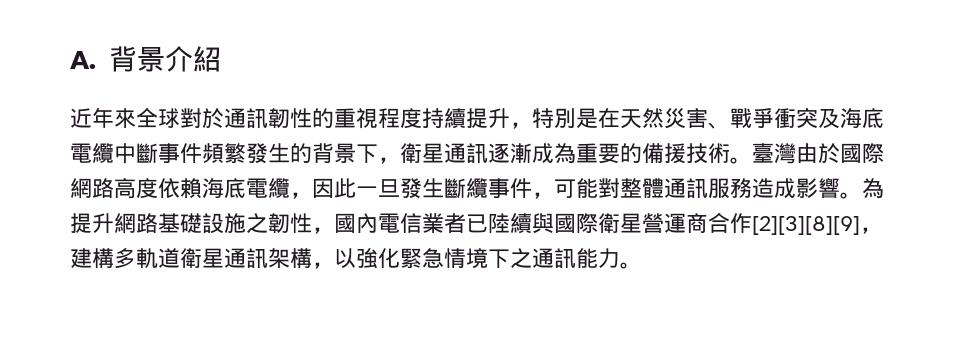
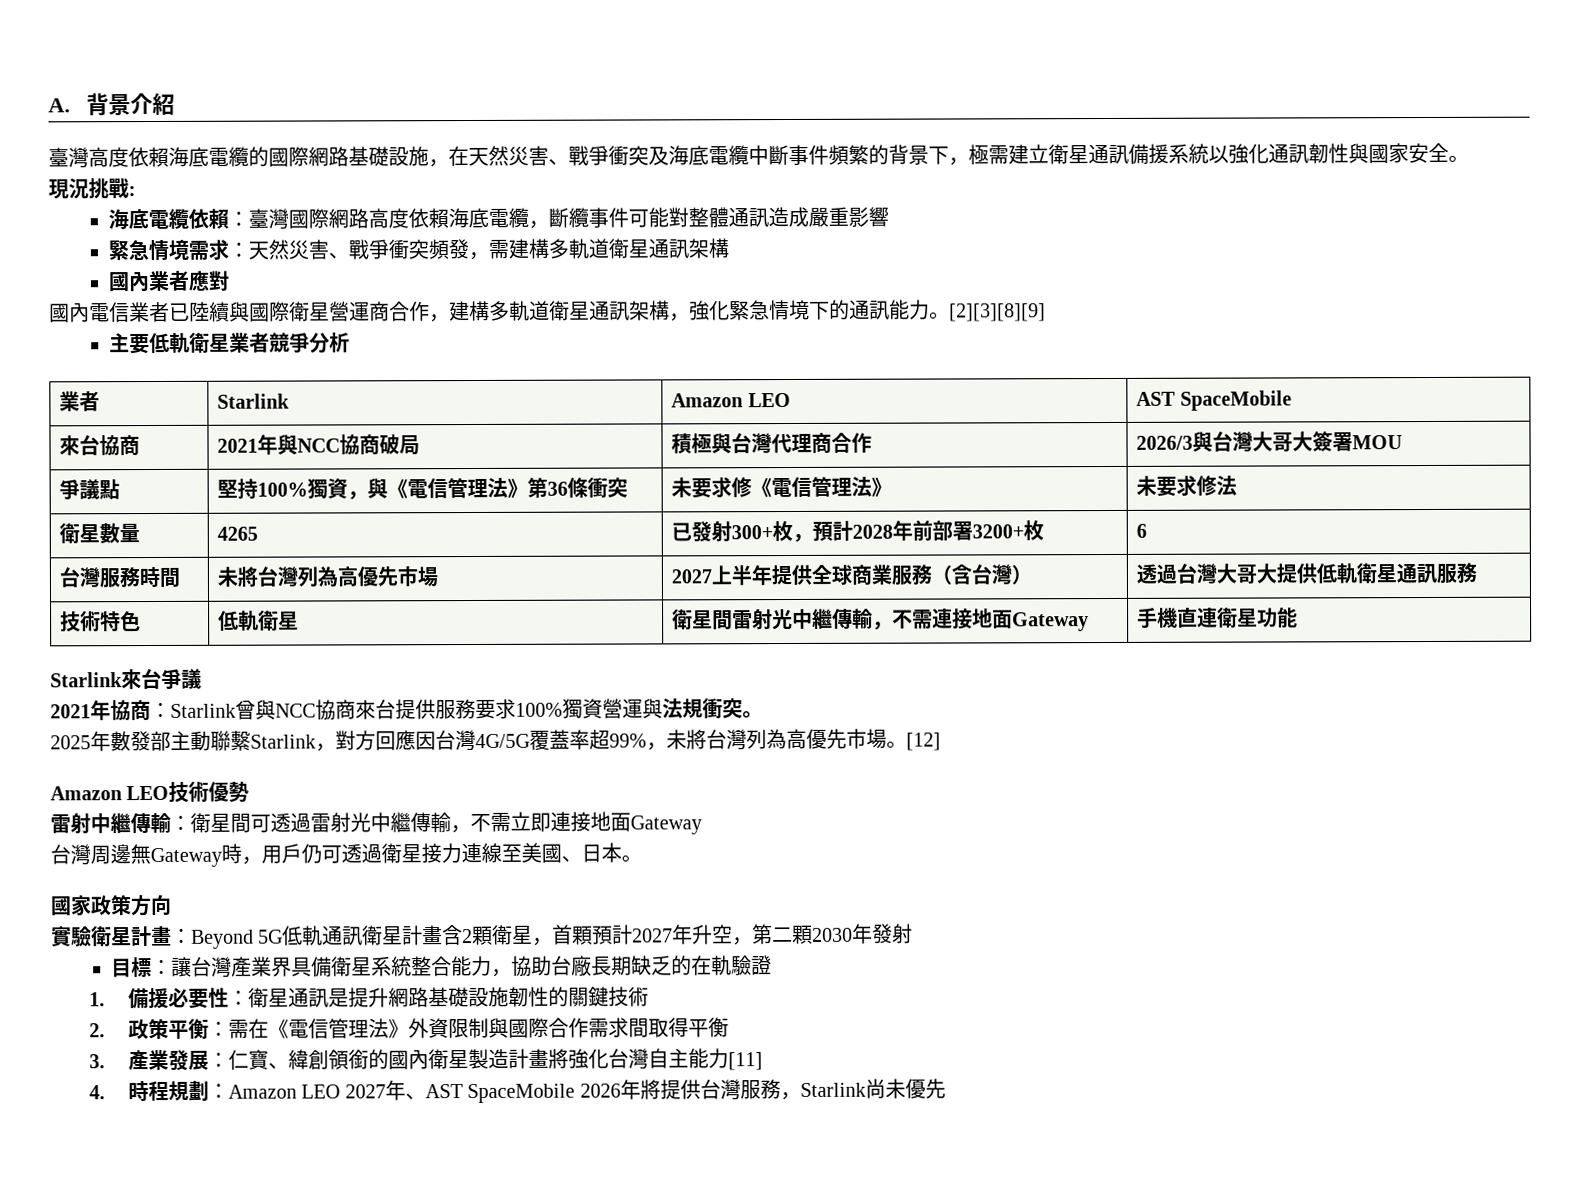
- 近年來全球對於通訊韌性的重視程度持續提升，特別是在天然災害、戰爭衝突及海底電纜中斷事件頻繁發生的背景下，衛星通訊逐漸成為重要的備援技術。臺灣由於國際網路高度依賴海底電纜，因此一旦發生斷纜事件，可能對整體通訊服務造成影響。為提升網路基礎設施之韌性，國內電信業者已陸續與國際衛星營運商合作[2][3][8][9]，建構多軌道衛星通訊架構，以強化緊急情境下之通訊能力。
+ 臺灣高度依賴海底電纜的國際網路基礎設施，在天然災害、戰爭衝突及海底電纜中斷事件頻繁的背景下，極需建立衛星通訊備援系統以強化通訊韌性與國家安全。
+ 現況挑戰:
+ 海底電纜依賴：臺灣國際網路高度依賴海底電纜，斷纜事件可能對整體通訊造成嚴重影響
+ 緊急情境需求：天然災害、戰爭衝突頻發，需建構多軌道衛星通訊架構
+ 國內業者應對
+ 國內電信業者已陸續與國際衛星營運商合作，建構多軌道衛星通訊架構，強化緊急情境下的通訊能力。
+ [2][3][8][9]
+ 主要低軌衛星業者競爭分析
+ 業者 | Starlink | Amazon LEO | AST SpaceMobile
+ 來台協商 | 2021年與NCC協商破局 | 積極與台灣代理商合作 | 2026/3與台灣大哥大簽署MOU
+ 爭議點 | 堅持100%獨資，與《電信管理法》第36條衝突 | 未要求修《電信管理法》 | 未要求修法
+ 衛星數量 | 4265 | 已發射300+枚，預計2028年前部署3200+枚 | 6
+ 台灣服務時間 | 未將台灣列為高優先市場 | 2027上半年提供全球商業服務（含台灣） | 透過台灣大哥大提供低軌衛星通訊服務
+ 技術特色 | 低軌衛星 | 衛星間雷射光中繼傳輸，不需連接地面Gateway | 手機直連衛星功能
+ Starlink來台爭議
+ 2021年協商：Starlink曾與NCC協商來台提供服務要求100%獨資營運與法規衝突。
+ 2025年數發部主動聯繫Starlink，對方回應因台灣4G/5G覆蓋率超99%，未將台灣列為高優先市場。[12]
+ Amazon LEO技術優勢
+ 雷射中繼傳輸：衛星間可透過雷射光中繼傳輸，不需立即連接地面Gateway
+ 台灣周邊無Gateway時，用戶仍可透過衛星接力連線至美國、日本。
+ 國家政策方向
+ 實驗衛星計畫：Beyond 5G低軌通訊衛星計畫含2顆衛星，首顆預計2027年升空，第二顆2030年發射
+ 目標：讓台灣產業界具備衛星系統整合能力，協助台廠長期缺乏的在軌驗證
+ 1.備援必要性：衛星通訊是提升網路基礎設施韌性的關鍵技術
+ 2.政策平衡：需在《電信管理法》外資限制與國際合作需求間取得平衡
+ 3.產業發展：仁寶、緯創領銜的國內衛星製造計畫將強化台灣自主能力[11]
+ 4.時程規劃：Amazon LEO 2027年、AST SpaceMobile 2026年將提供台灣服務，Starlink尚未優先

